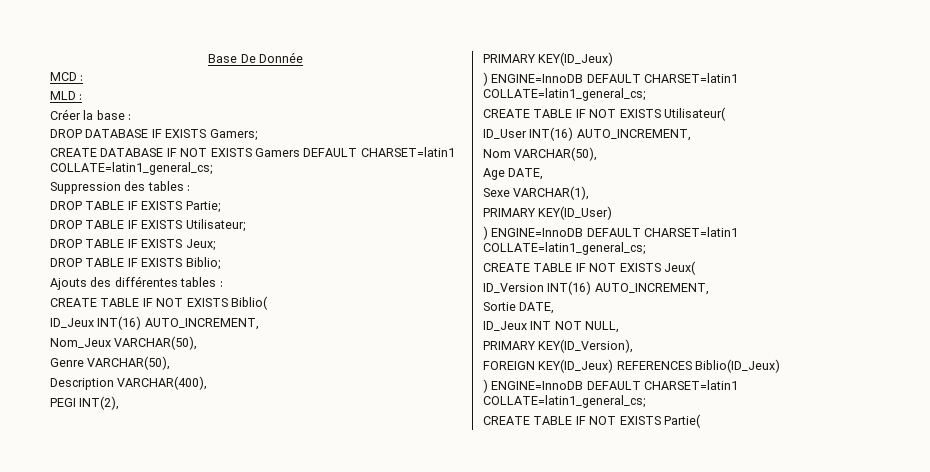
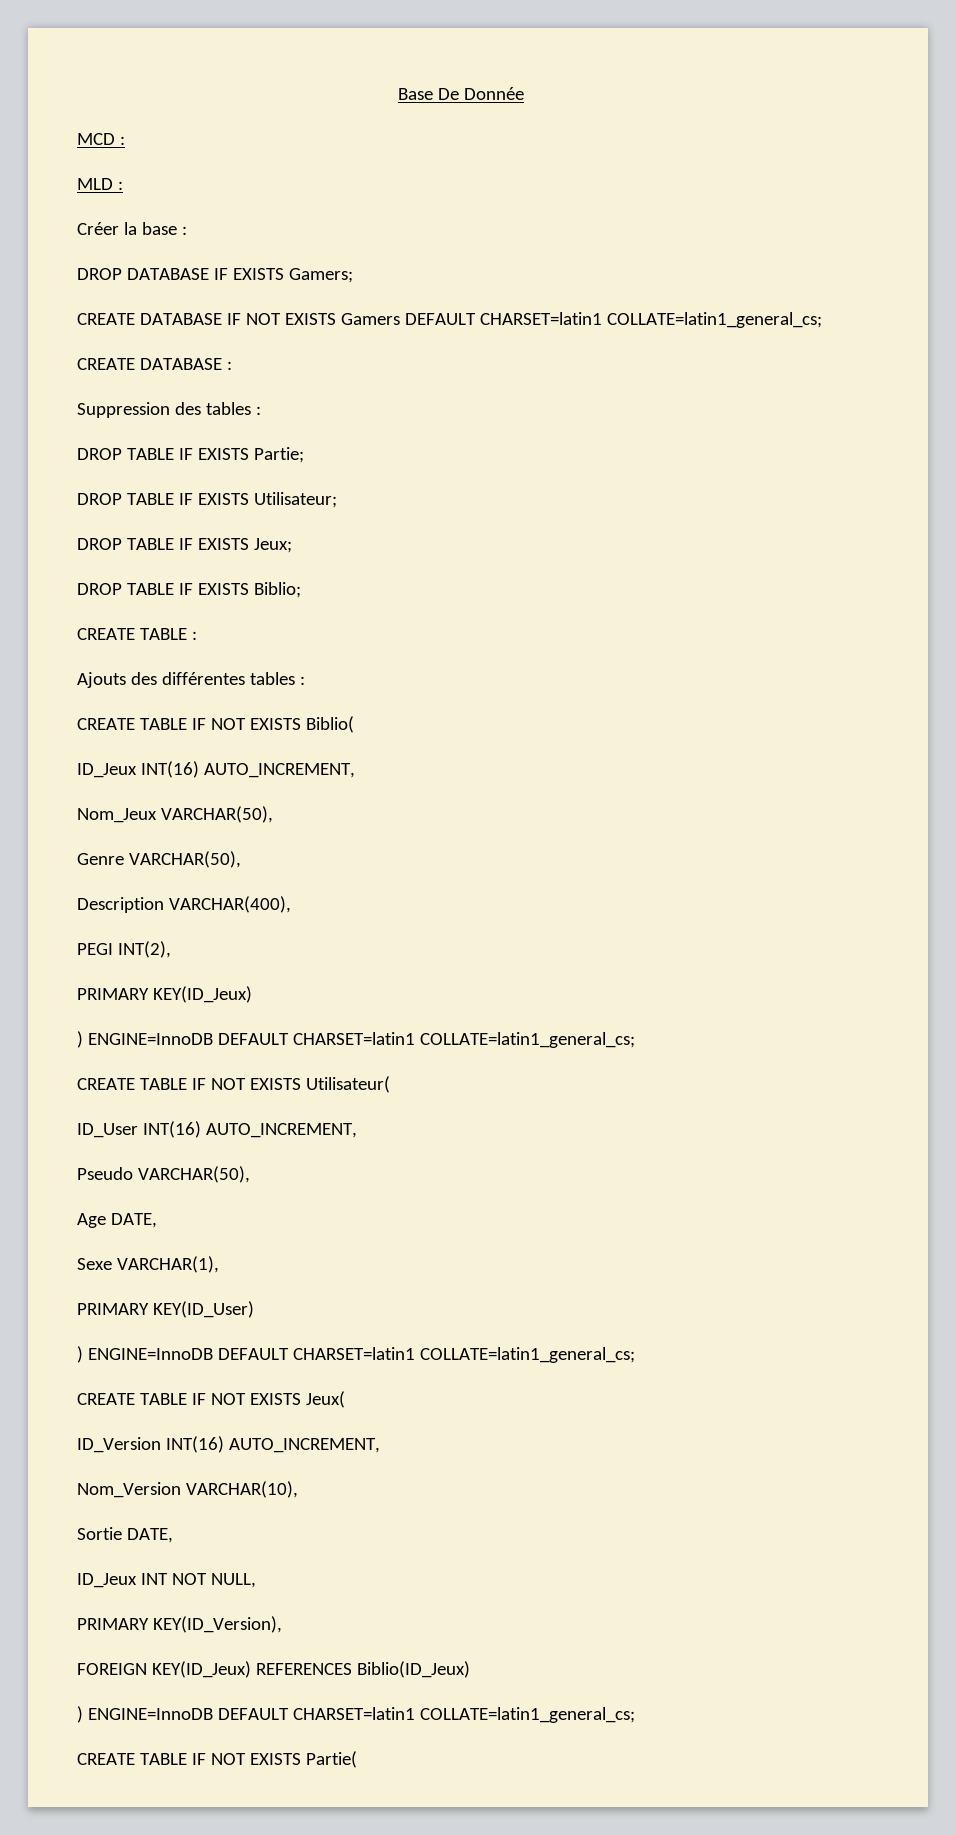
+ CREATE DATABASE :
+ CREATE TABLE :
- Nom VARCHAR(50),
+ Pseudo VARCHAR(50),
+ Nom_Version VARCHAR(10),

